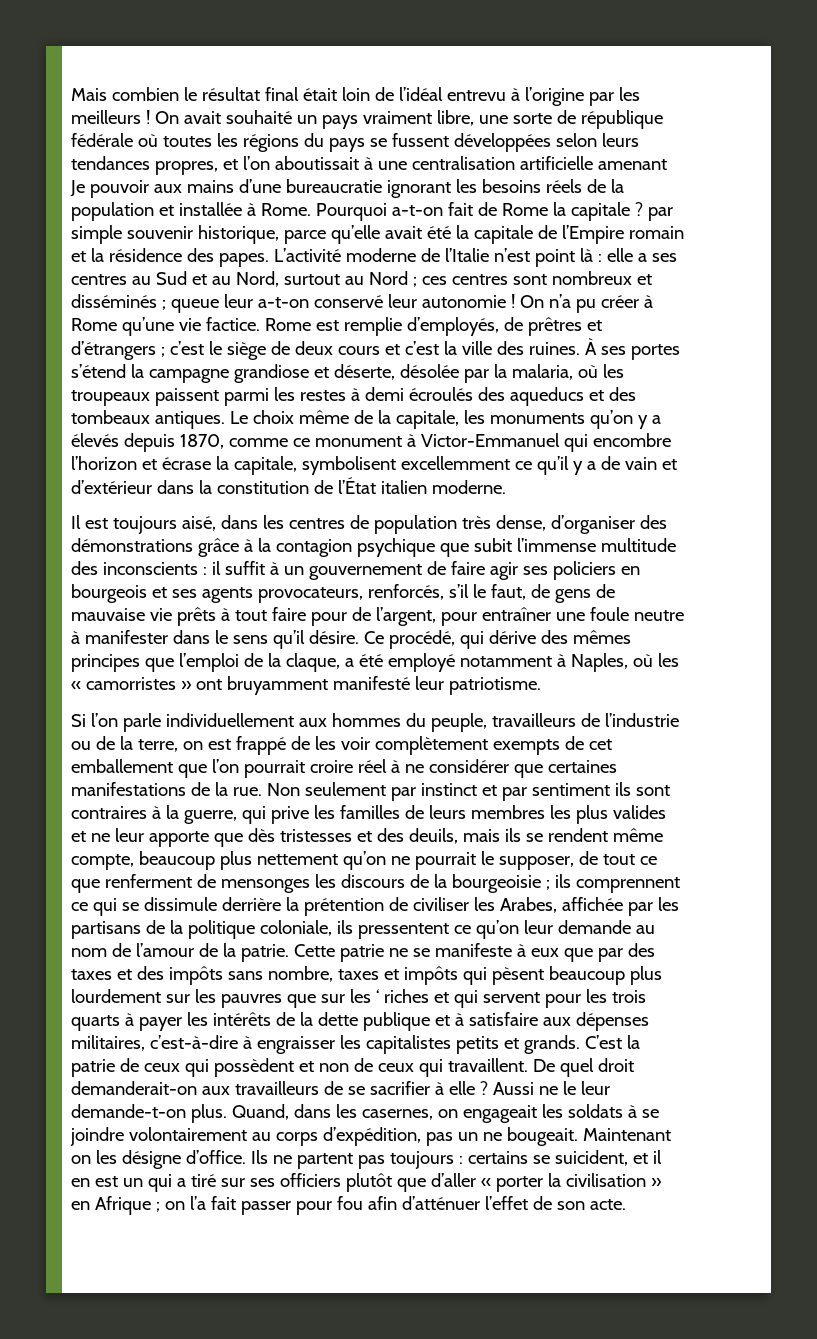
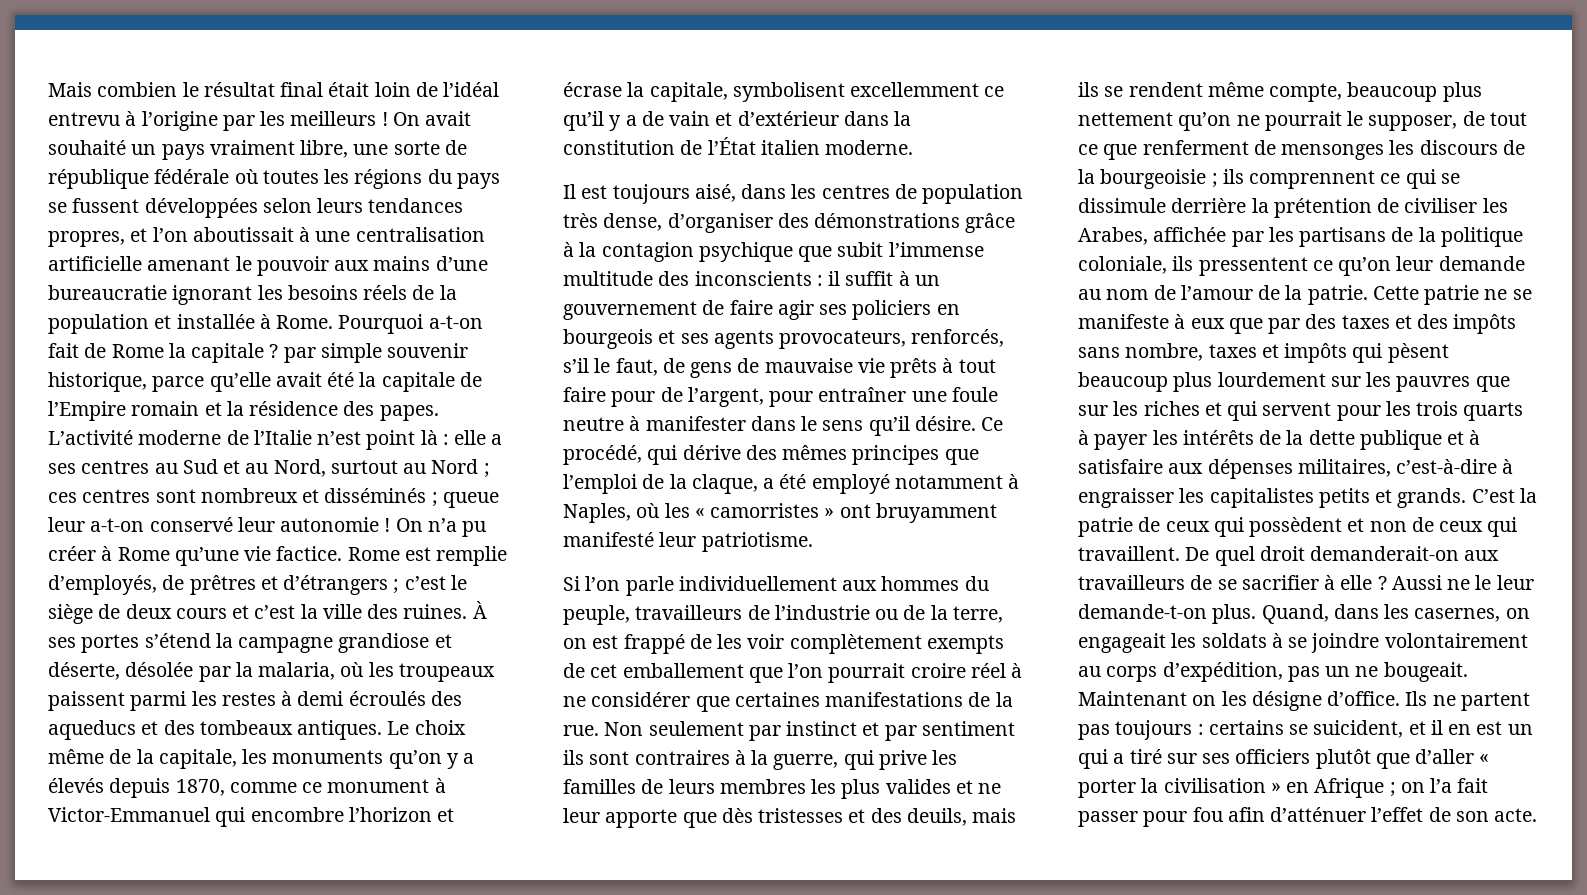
- On avait souhaité un pays vraiment libre, une sorte de république fédérale où toutes les régions du pays se fussent développées selon leurs tendances propres, et l’on aboutissait à une centralisation artificielle amenant Je pouvoir aux mains d’une bureaucratie ignorant les besoins réels de la population et installée à Rome.
+ On avait souhaité un pays vraiment libre, une sorte de république fédérale où toutes les régions du pays se fussent développées selon leurs tendances propres, et l’on aboutissait à une centralisation artificielle amenant le pouvoir aux mains d’une bureaucratie ignorant les besoins réels de la population et installée à Rome.
- Cette patrie ne se manifeste à eux que par des taxes et des impôts sans nombre, taxes et impôts qui pèsent beaucoup plus lourdement sur les pauvres que sur les ‘ riches et qui servent pour les trois quarts à payer les intérêts de la dette publique et à satisfaire aux dépenses militaires, c’est-à-dire à engraisser les capitalistes petits et grands.
+ Cette patrie ne se manifeste à eux que par des taxes et des impôts sans nombre, taxes et impôts qui pèsent beaucoup plus lourdement sur les pauvres que sur les riches et qui servent pour les trois quarts à payer les intérêts de la dette publique et à satisfaire aux dépenses militaires, c’est-à-dire à engraisser les capitalistes petits et grands.

